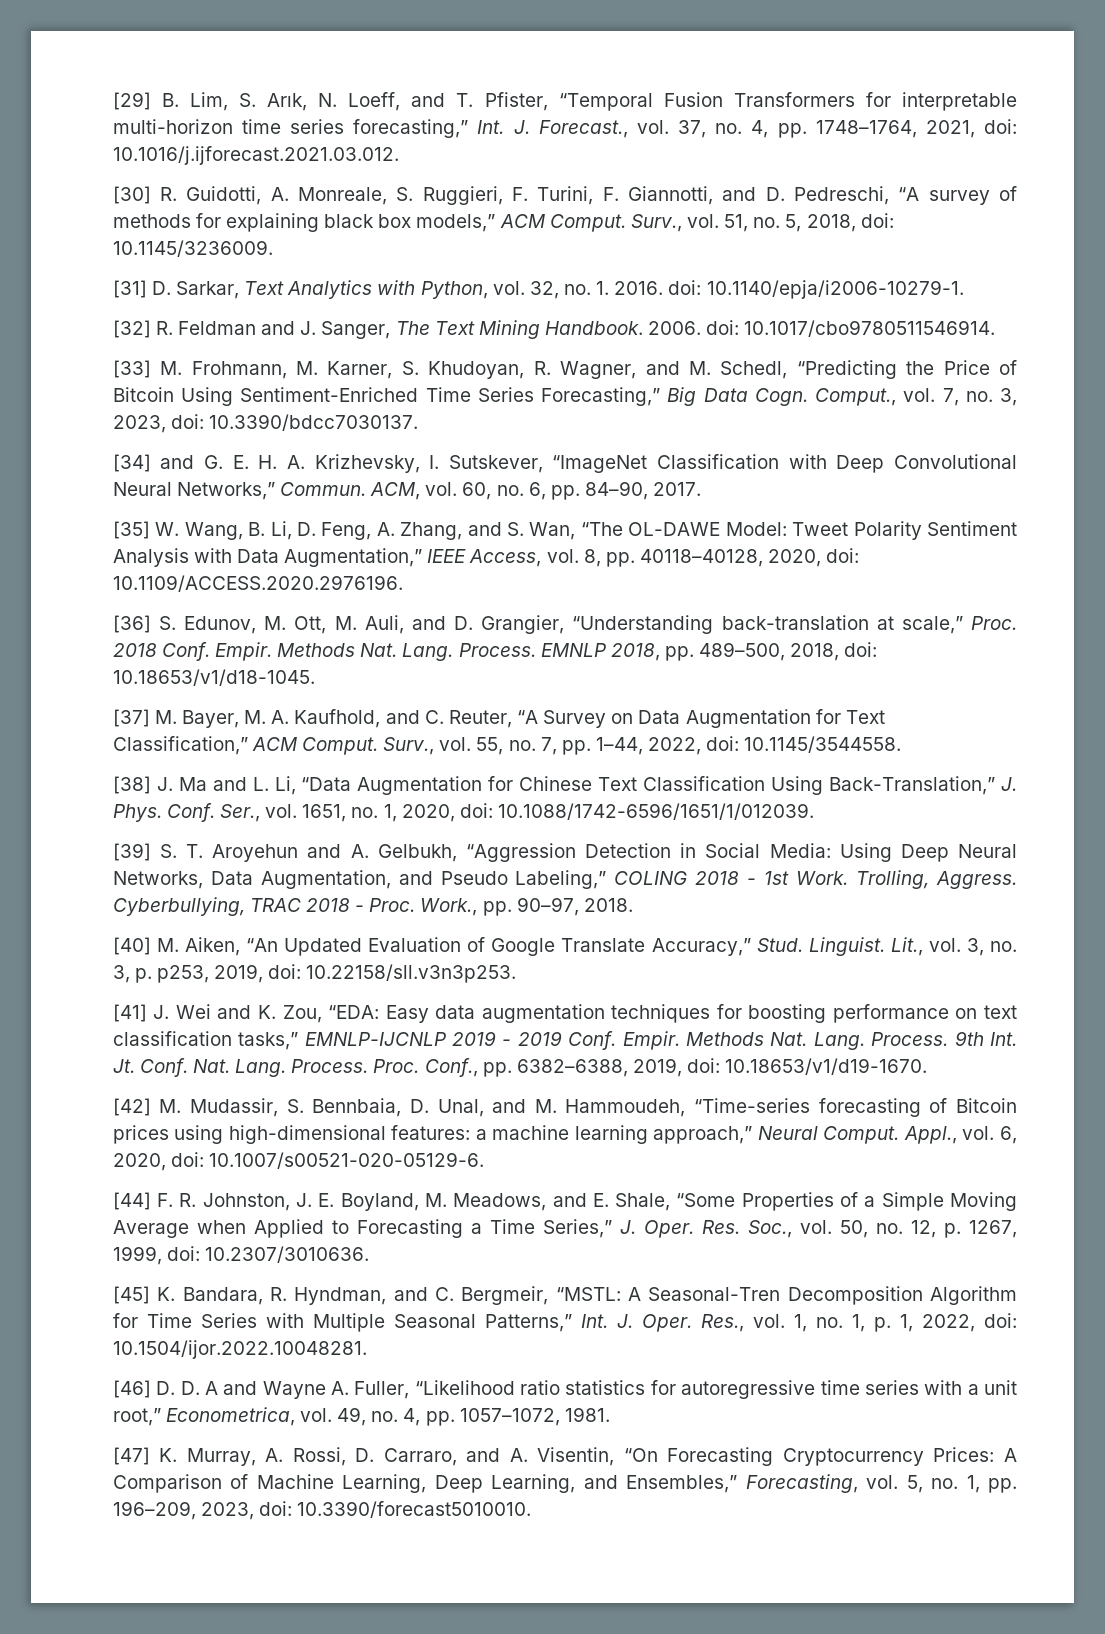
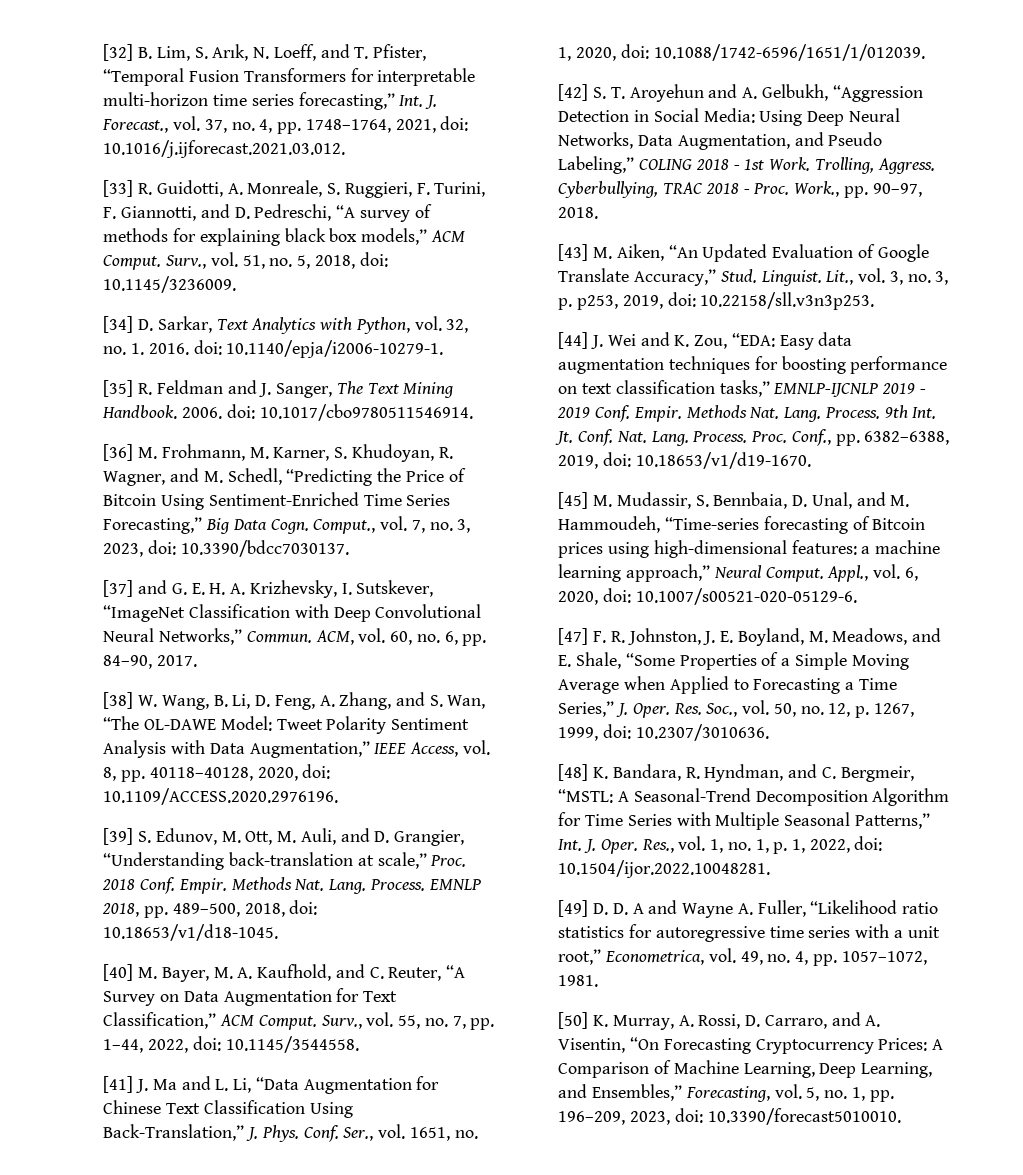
- [29] B. Lim, S. Arık, N. Loeff, and T. Pfister, “Temporal Fusion Transformers for interpretable multi-horizon time series forecasting,” Int. J. Forecast., vol. 37, no. 4, pp. 1748–1764, 2021, doi: 10.1016/j.ijforecast.2021.03.012.
+ [32] B. Lim, S. Arık, N. Loeff, and T. Pfister, “Temporal Fusion Transformers for interpretable multi-horizon time series forecasting,” Int. J. Forecast., vol. 37, no. 4, pp. 1748–1764, 2021, doi: 10.1016/j.ijforecast.2021.03.012.
- [30] R. Guidotti, A. Monreale, S. Ruggieri, F. Turini, F. Giannotti, and D. Pedreschi, “A survey of methods for explaining black box models,” ACM Comput.
+ [33] R. Guidotti, A. Monreale, S. Ruggieri, F. Turini, F. Giannotti, and D. Pedreschi, “A survey of methods for explaining black box models,” ACM Comput.
- [31] D. Sarkar, Text Analytics with Python, vol. 32, no. 1. 2016. doi: 10.1140/epja/i2006-10279-1.
+ [34] D. Sarkar, Text Analytics with Python, vol. 32, no. 1. 2016. doi: 10.1140/epja/i2006-10279-1.
- [32] R. Feldman and J. Sanger, The Text Mining Handbook.
+ [35] R. Feldman and J. Sanger, The Text Mining Handbook.
- [33] M. Frohmann, M. Karner, S. Khudoyan, R. Wagner, and M. Schedl, “Predicting the Price of Bitcoin Using Sentiment-Enriched Time Series Forecasting,” Big Data Cogn.
+ [36] M. Frohmann, M. Karner, S. Khudoyan, R. Wagner, and M. Schedl, “Predicting the Price of Bitcoin Using Sentiment-Enriched Time Series Forecasting,” Big Data Cogn.
- [34] and G. E. H. A. Krizhevsky, I. Sutskever, “ImageNet Classification with Deep Convolutional Neural Networks,” Commun.
+ [37] and G. E. H. A. Krizhevsky, I. Sutskever, “ImageNet Classification with Deep Convolutional Neural Networks,” Commun.
- [35] W. Wang, B. Li, D. Feng, A. Zhang, and S. Wan, “The OL-DAWE Model: Tweet Polarity Sentiment Analysis with Data Augmentation,” IEEE Access, vol. 8, pp. 40118–40128, 2020, doi: 10.1109/ACCESS.2020.2976196.
+ [38] W. Wang, B. Li, D. Feng, A. Zhang, and S. Wan, “The OL-DAWE Model: Tweet Polarity Sentiment Analysis with Data Augmentation,” IEEE Access, vol. 8, pp. 40118–40128, 2020, doi: 10.1109/ACCESS.2020.2976196.
- [36] S. Edunov, M. Ott, M. Auli, and D. Grangier, “Understanding back-translation at scale,” Proc.
+ [39] S. Edunov, M. Ott, M. Auli, and D. Grangier, “Understanding back-translation at scale,” Proc.
- [37] M. Bayer, M. A. Kaufhold, and C. Reuter, “A Survey on Data Augmentation for Text Classification,” ACM Comput.
+ [40] M. Bayer, M. A. Kaufhold, and C. Reuter, “A Survey on Data Augmentation for Text Classification,” ACM Comput.
- [38] J. Ma and L. Li, “Data Augmentation for Chinese Text Classification Using Back-Translation,” J. Phys.
+ [41] J. Ma and L. Li, “Data Augmentation for Chinese Text Classification Using Back-Translation,” J. Phys.
- [39] S. T. Aroyehun and A. Gelbukh, “Aggression Detection in Social Media: Using Deep Neural Networks, Data Augmentation, and Pseudo Labeling,” COLING 2018 - 1st Work.
+ [42] S. T. Aroyehun and A. Gelbukh, “Aggression Detection in Social Media: Using Deep Neural Networks, Data Augmentation, and Pseudo Labeling,” COLING 2018 - 1st Work.
- [40] M. Aiken, “An Updated Evaluation of Google Translate Accuracy,” Stud.
+ [43] M. Aiken, “An Updated Evaluation of Google Translate Accuracy,” Stud.
- [41] J. Wei and K. Zou, “EDA: Easy data augmentation techniques for boosting performance on text classification tasks,” EMNLP-IJCNLP 2019 - 2019 Conf.
+ [44] J. Wei and K. Zou, “EDA: Easy data augmentation techniques for boosting performance on text classification tasks,” EMNLP-IJCNLP 2019 - 2019 Conf.
- [42] M. Mudassir, S. Bennbaia, D. Unal, and M. Hammoudeh, “Time-series forecasting of Bitcoin prices using high-dimensional features: a machine learning approach,” Neural Comput.
+ [45] M. Mudassir, S. Bennbaia, D. Unal, and M. Hammoudeh, “Time-series forecasting of Bitcoin prices using high-dimensional features: a machine learning approach,” Neural Comput.
- [44] F. R. Johnston, J. E. Boyland, M. Meadows, and E. Shale, “Some Properties of a Simple Moving Average when Applied to Forecasting a Time Series,” J. Oper.
+ [47] F. R. Johnston, J. E. Boyland, M. Meadows, and E. Shale, “Some Properties of a Simple Moving Average when Applied to Forecasting a Time Series,” J. Oper.
- [45] K. Bandara, R. Hyndman, and C. Bergmeir, “MSTL: A Seasonal-Tren Decomposition Algorithm for Time Series with Multiple Seasonal Patterns,” Int. J. Oper.
+ [48] K. Bandara, R. Hyndman, and C. Bergmeir, “MSTL: A Seasonal-Trend Decomposition Algorithm for Time Series with Multiple Seasonal Patterns,” Int. J. Oper.
- [46] D. D. A and Wayne A. Fuller, “Likelihood ratio statistics for autoregressive time series with a unit root,” Econometrica, vol. 49, no. 4, pp. 1057–1072, 1981.
+ [49] D. D. A and Wayne A. Fuller, “Likelihood ratio statistics for autoregressive time series with a unit root,” Econometrica, vol. 49, no. 4, pp. 1057–1072, 1981.
- [47] K. Murray, A. Rossi, D. Carraro, and A. Visentin, “On Forecasting Cryptocurrency Prices: A Comparison of Machine Learning, Deep Learning, and Ensembles,” Forecasting, vol. 5, no. 1, pp. 196–209, 2023, doi: 10.3390/forecast5010010.
+ [50] K. Murray, A. Rossi, D. Carraro, and A. Visentin, “On Forecasting Cryptocurrency Prices: A Comparison of Machine Learning, Deep Learning, and Ensembles,” Forecasting, vol. 5, no. 1, pp. 196–209, 2023, doi: 10.3390/forecast5010010.

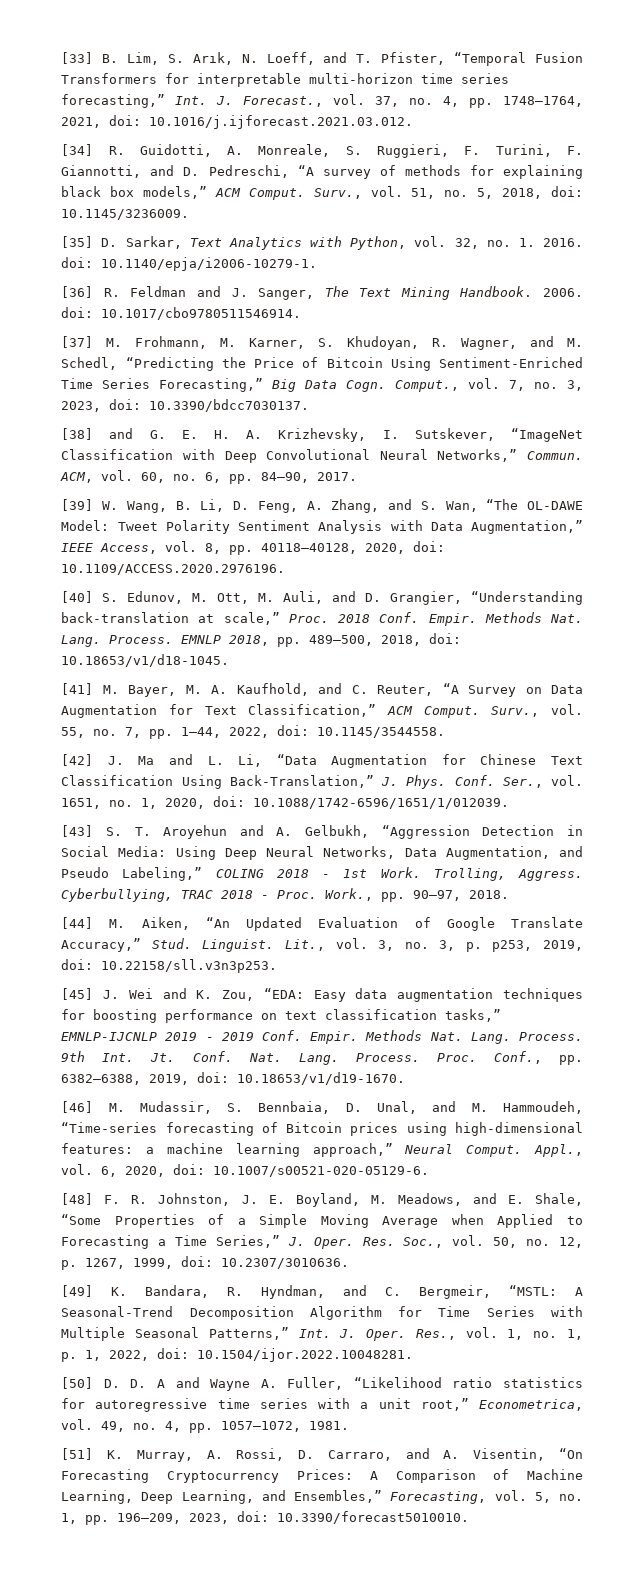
- [32] B. Lim, S. Arık, N. Loeff, and T. Pfister, “Temporal Fusion Transformers for interpretable multi-horizon time series forecasting,” Int. J. Forecast., vol. 37, no. 4, pp. 1748–1764, 2021, doi: 10.1016/j.ijforecast.2021.03.012.
+ [33] B. Lim, S. Arık, N. Loeff, and T. Pfister, “Temporal Fusion Transformers for interpretable multi-horizon time series forecasting,” Int. J. Forecast., vol. 37, no. 4, pp. 1748–1764, 2021, doi: 10.1016/j.ijforecast.2021.03.012.
- [33] R. Guidotti, A. Monreale, S. Ruggieri, F. Turini, F. Giannotti, and D. Pedreschi, “A survey of methods for explaining black box models,” ACM Comput.
+ [34] R. Guidotti, A. Monreale, S. Ruggieri, F. Turini, F. Giannotti, and D. Pedreschi, “A survey of methods for explaining black box models,” ACM Comput.
- [34] D. Sarkar, Text Analytics with Python, vol. 32, no. 1. 2016. doi: 10.1140/epja/i2006-10279-1.
+ [35] D. Sarkar, Text Analytics with Python, vol. 32, no. 1. 2016. doi: 10.1140/epja/i2006-10279-1.
- [35] R. Feldman and J. Sanger, The Text Mining Handbook.
+ [36] R. Feldman and J. Sanger, The Text Mining Handbook.
- [36] M. Frohmann, M. Karner, S. Khudoyan, R. Wagner, and M. Schedl, “Predicting the Price of Bitcoin Using Sentiment-Enriched Time Series Forecasting,” Big Data Cogn.
+ [37] M. Frohmann, M. Karner, S. Khudoyan, R. Wagner, and M. Schedl, “Predicting the Price of Bitcoin Using Sentiment-Enriched Time Series Forecasting,” Big Data Cogn.
- [37] and G. E. H. A. Krizhevsky, I. Sutskever, “ImageNet Classification with Deep Convolutional Neural Networks,” Commun.
+ [38] and G. E. H. A. Krizhevsky, I. Sutskever, “ImageNet Classification with Deep Convolutional Neural Networks,” Commun.
- [38] W. Wang, B. Li, D. Feng, A. Zhang, and S. Wan, “The OL-DAWE Model: Tweet Polarity Sentiment Analysis with Data Augmentation,” IEEE Access, vol. 8, pp. 40118–40128, 2020, doi: 10.1109/ACCESS.2020.2976196.
+ [39] W. Wang, B. Li, D. Feng, A. Zhang, and S. Wan, “The OL-DAWE Model: Tweet Polarity Sentiment Analysis with Data Augmentation,” IEEE Access, vol. 8, pp. 40118–40128, 2020, doi: 10.1109/ACCESS.2020.2976196.
- [39] S. Edunov, M. Ott, M. Auli, and D. Grangier, “Understanding back-translation at scale,” Proc.
+ [40] S. Edunov, M. Ott, M. Auli, and D. Grangier, “Understanding back-translation at scale,” Proc.
- [40] M. Bayer, M. A. Kaufhold, and C. Reuter, “A Survey on Data Augmentation for Text Classification,” ACM Comput.
+ [41] M. Bayer, M. A. Kaufhold, and C. Reuter, “A Survey on Data Augmentation for Text Classification,” ACM Comput.
- [41] J. Ma and L. Li, “Data Augmentation for Chinese Text Classification Using Back-Translation,” J. Phys.
+ [42] J. Ma and L. Li, “Data Augmentation for Chinese Text Classification Using Back-Translation,” J. Phys.
- [42] S. T. Aroyehun and A. Gelbukh, “Aggression Detection in Social Media: Using Deep Neural Networks, Data Augmentation, and Pseudo Labeling,” COLING 2018 - 1st Work.
+ [43] S. T. Aroyehun and A. Gelbukh, “Aggression Detection in Social Media: Using Deep Neural Networks, Data Augmentation, and Pseudo Labeling,” COLING 2018 - 1st Work.
- [43] M. Aiken, “An Updated Evaluation of Google Translate Accuracy,” Stud.
+ [44] M. Aiken, “An Updated Evaluation of Google Translate Accuracy,” Stud.
- [44] J. Wei and K. Zou, “EDA: Easy data augmentation techniques for boosting performance on text classification tasks,” EMNLP-IJCNLP 2019 - 2019 Conf.
+ [45] J. Wei and K. Zou, “EDA: Easy data augmentation techniques for boosting performance on text classification tasks,” EMNLP-IJCNLP 2019 - 2019 Conf.
- [45] M. Mudassir, S. Bennbaia, D. Unal, and M. Hammoudeh, “Time-series forecasting of Bitcoin prices using high-dimensional features: a machine learning approach,” Neural Comput.
+ [46] M. Mudassir, S. Bennbaia, D. Unal, and M. Hammoudeh, “Time-series forecasting of Bitcoin prices using high-dimensional features: a machine learning approach,” Neural Comput.
- [47] F. R. Johnston, J. E. Boyland, M. Meadows, and E. Shale, “Some Properties of a Simple Moving Average when Applied to Forecasting a Time Series,” J. Oper.
+ [48] F. R. Johnston, J. E. Boyland, M. Meadows, and E. Shale, “Some Properties of a Simple Moving Average when Applied to Forecasting a Time Series,” J. Oper.
- [48] K. Bandara, R. Hyndman, and C. Bergmeir, “MSTL: A Seasonal-Trend Decomposition Algorithm for Time Series with Multiple Seasonal Patterns,” Int. J. Oper.
+ [49] K. Bandara, R. Hyndman, and C. Bergmeir, “MSTL: A Seasonal-Trend Decomposition Algorithm for Time Series with Multiple Seasonal Patterns,” Int. J. Oper.
- [49] D. D. A and Wayne A. Fuller, “Likelihood ratio statistics for autoregressive time series with a unit root,” Econometrica, vol. 49, no. 4, pp. 1057–1072, 1981.
+ [50] D. D. A and Wayne A. Fuller, “Likelihood ratio statistics for autoregressive time series with a unit root,” Econometrica, vol. 49, no. 4, pp. 1057–1072, 1981.
- [50] K. Murray, A. Rossi, D. Carraro, and A. Visentin, “On Forecasting Cryptocurrency Prices: A Comparison of Machine Learning, Deep Learning, and Ensembles,” Forecasting, vol. 5, no. 1, pp. 196–209, 2023, doi: 10.3390/forecast5010010.
+ [51] K. Murray, A. Rossi, D. Carraro, and A. Visentin, “On Forecasting Cryptocurrency Prices: A Comparison of Machine Learning, Deep Learning, and Ensembles,” Forecasting, vol. 5, no. 1, pp. 196–209, 2023, doi: 10.3390/forecast5010010.

